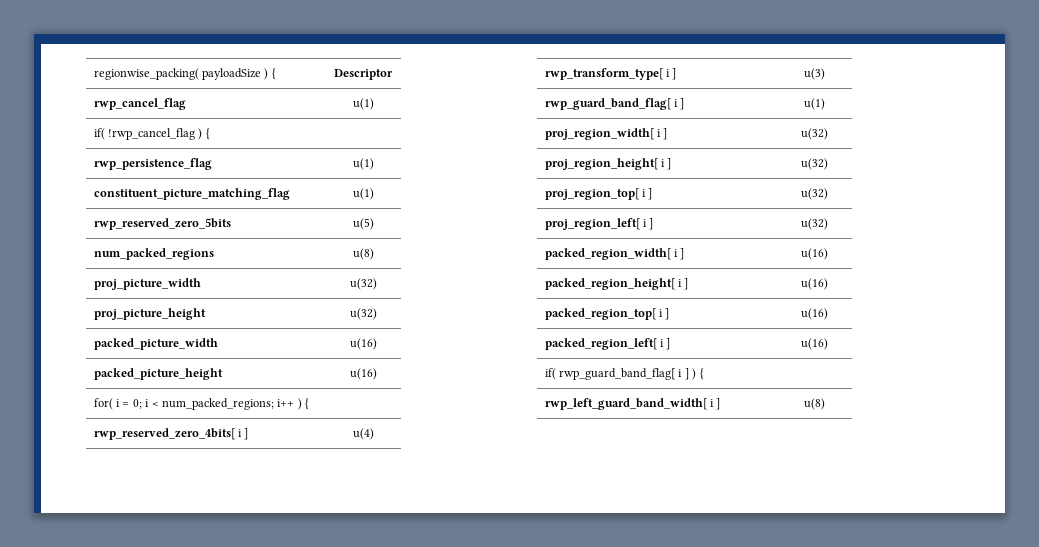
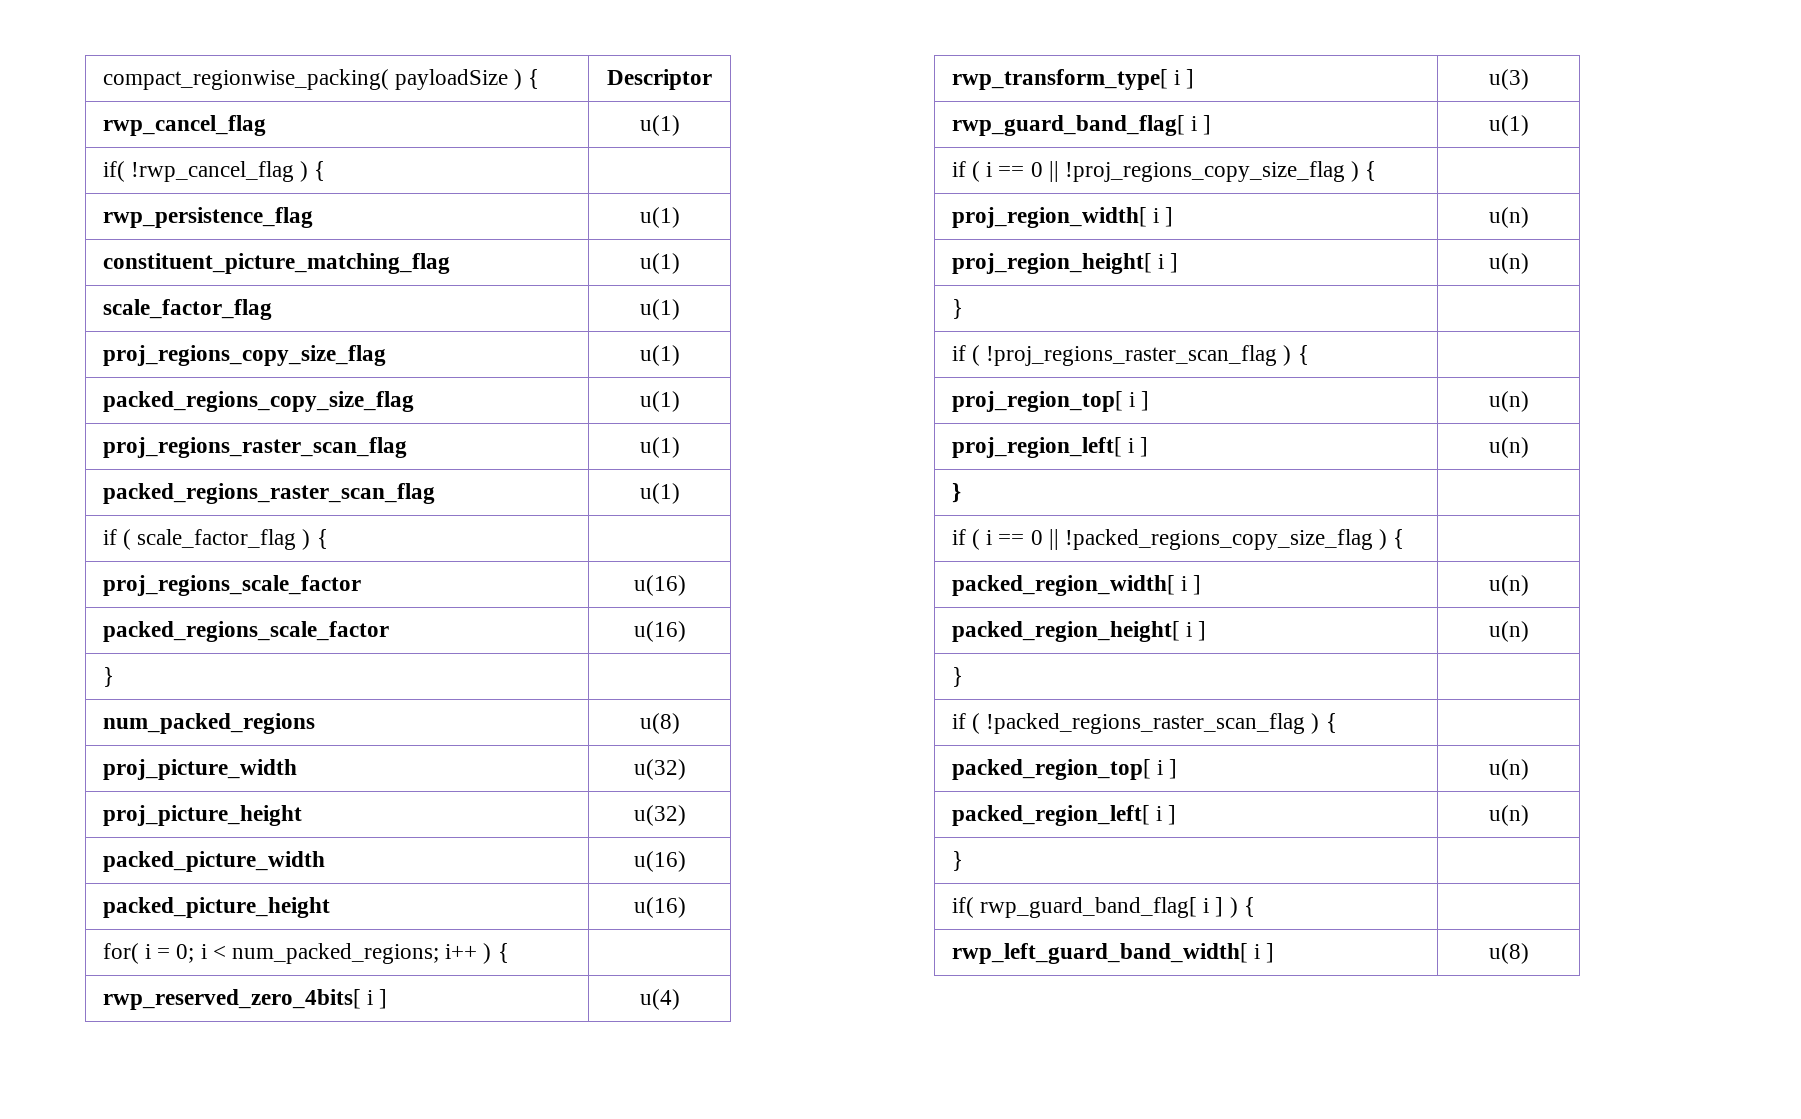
- regionwise_packing( payloadSize ) { | Descriptor
+ compact_regionwise_packing( payloadSize ) { | Descriptor
- rwp_reserved_zero_5bits | u(5)
+ scale_factor_flag | u(1)
+ proj_regions_copy_size_flag | u(1)
+ packed_regions_copy_size_flag | u(1)
+ proj_regions_raster_scan_flag | u(1)
+ packed_regions_raster_scan_flag | u(1)
+ if ( scale_factor_flag ) { |
+ proj_regions_scale_factor | u(16)
+ packed_regions_scale_factor | u(16)
+ } |
+ if ( i == 0 || !proj_regions_copy_size_flag ) { |
- proj_region_width[ i ] | u(32)
+ proj_region_width[ i ] | u(n)
- proj_region_height[ i ] | u(32)
+ proj_region_height[ i ] | u(n)
+ } |
+ if ( !proj_regions_raster_scan_flag ) { |
- proj_region_top[ i ] | u(32)
+ proj_region_top[ i ] | u(n)
- proj_region_left[ i ] | u(32)
+ proj_region_left[ i ] | u(n)
+ } |
+ if ( i == 0 || !packed_regions_copy_size_flag ) { |
- packed_region_width[ i ] | u(16)
+ packed_region_width[ i ] | u(n)
- packed_region_height[ i ] | u(16)
+ packed_region_height[ i ] | u(n)
+ } |
+ if ( !packed_regions_raster_scan_flag ) { |
- packed_region_top[ i ] | u(16)
+ packed_region_top[ i ] | u(n)
- packed_region_left[ i ] | u(16)
+ packed_region_left[ i ] | u(n)
+ } |

